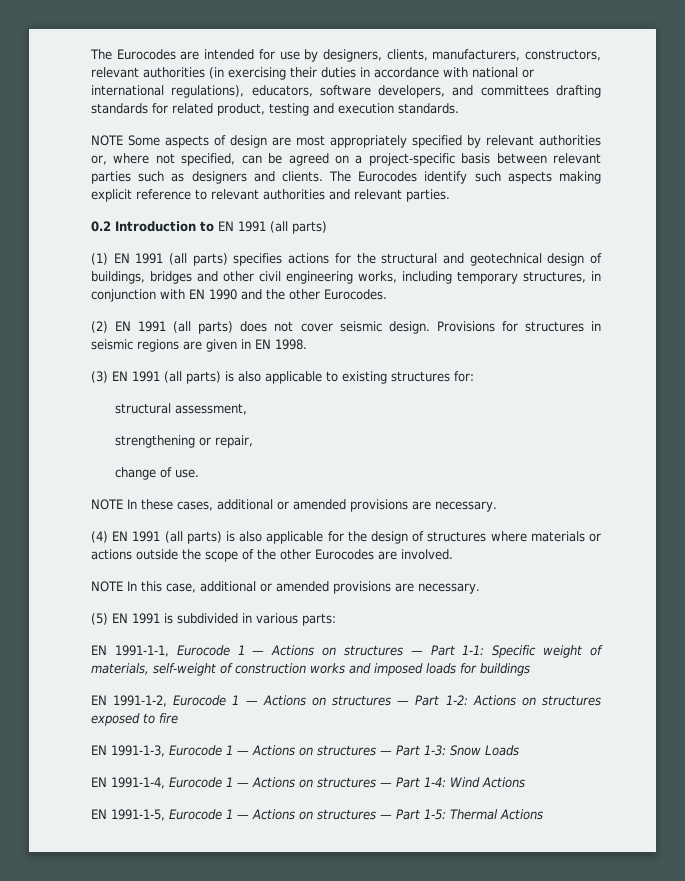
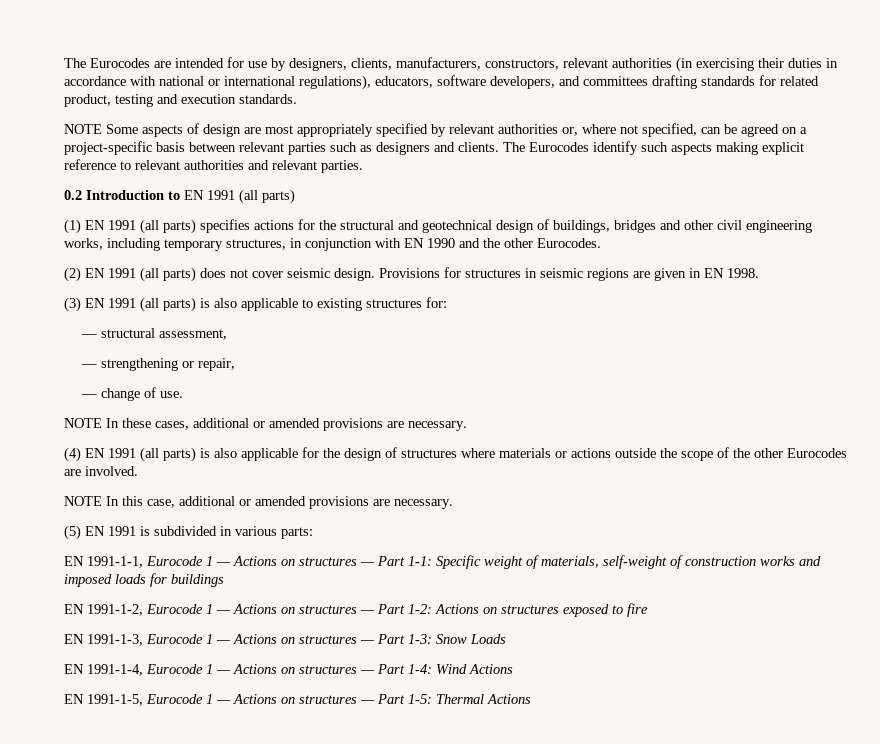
- structural assessment,
+ — structural assessment,
- strengthening or repair,
+ — strengthening or repair,
- change of use.
+ — change of use.

